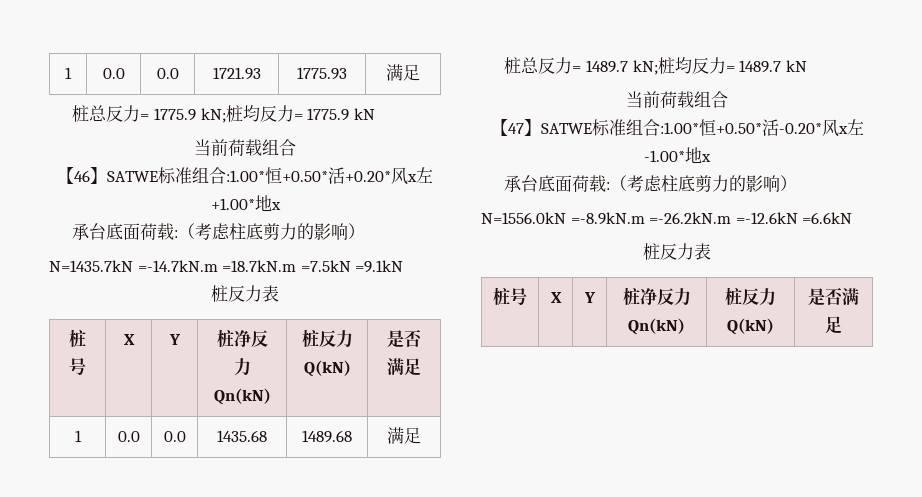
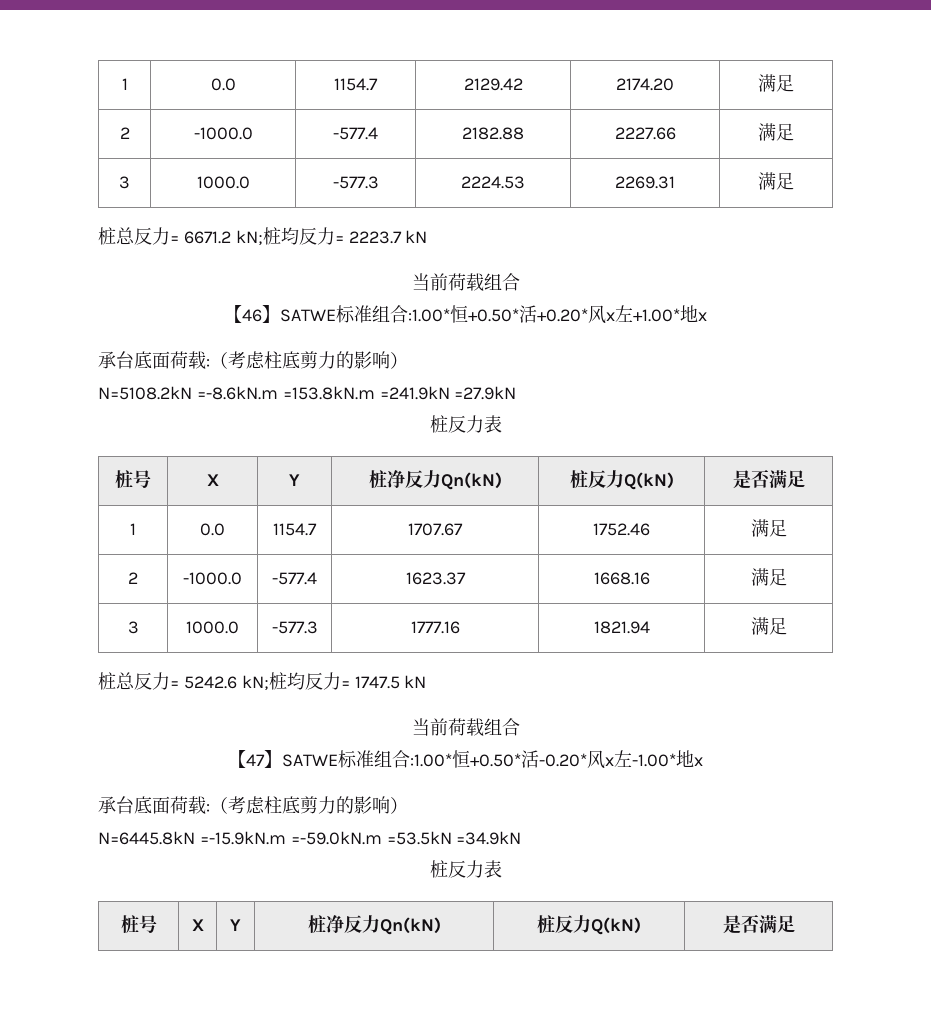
- 1 | 0.0 | 0.0 | 1721.93 | 1775.93 | 满足
- 桩总反力= 1775.9 kN;桩均反力= 1775.9 kN
+ 1 | 0.0 | 1154.7 | 2129.42 | 2174.20 | 满足
+ 2 | -1000.0 | -577.4 | 2182.88 | 2227.66 | 满足
+ 3 | 1000.0 | -577.3 | 2224.53 | 2269.31 | 满足
+ 桩总反力= 6671.2 kN;桩均反力= 2223.7 kN
- N=1435.7kN =-14.7kN.m =18.7kN.m =7.5kN =9.1kN
+ N=5108.2kN =-8.6kN.m =153.8kN.m =241.9kN =27.9kN
- 1 | 0.0 | 0.0 | 1435.68 | 1489.68 | 满足
- 桩总反力= 1489.7 kN;桩均反力= 1489.7 kN
+ 1 | 0.0 | 1154.7 | 1707.67 | 1752.46 | 满足
+ 2 | -1000.0 | -577.4 | 1623.37 | 1668.16 | 满足
+ 3 | 1000.0 | -577.3 | 1777.16 | 1821.94 | 满足
+ 桩总反力= 5242.6 kN;桩均反力= 1747.5 kN
- N=1556.0kN =-8.9kN.m =-26.2kN.m =-12.6kN =6.6kN
+ N=6445.8kN =-15.9kN.m =-59.0kN.m =53.5kN =34.9kN

